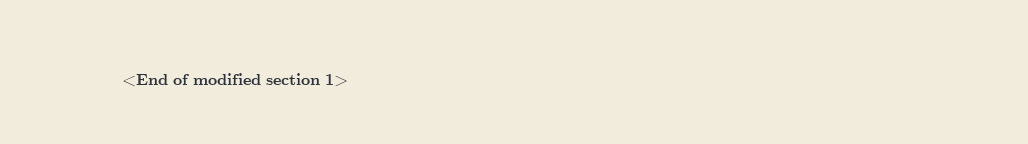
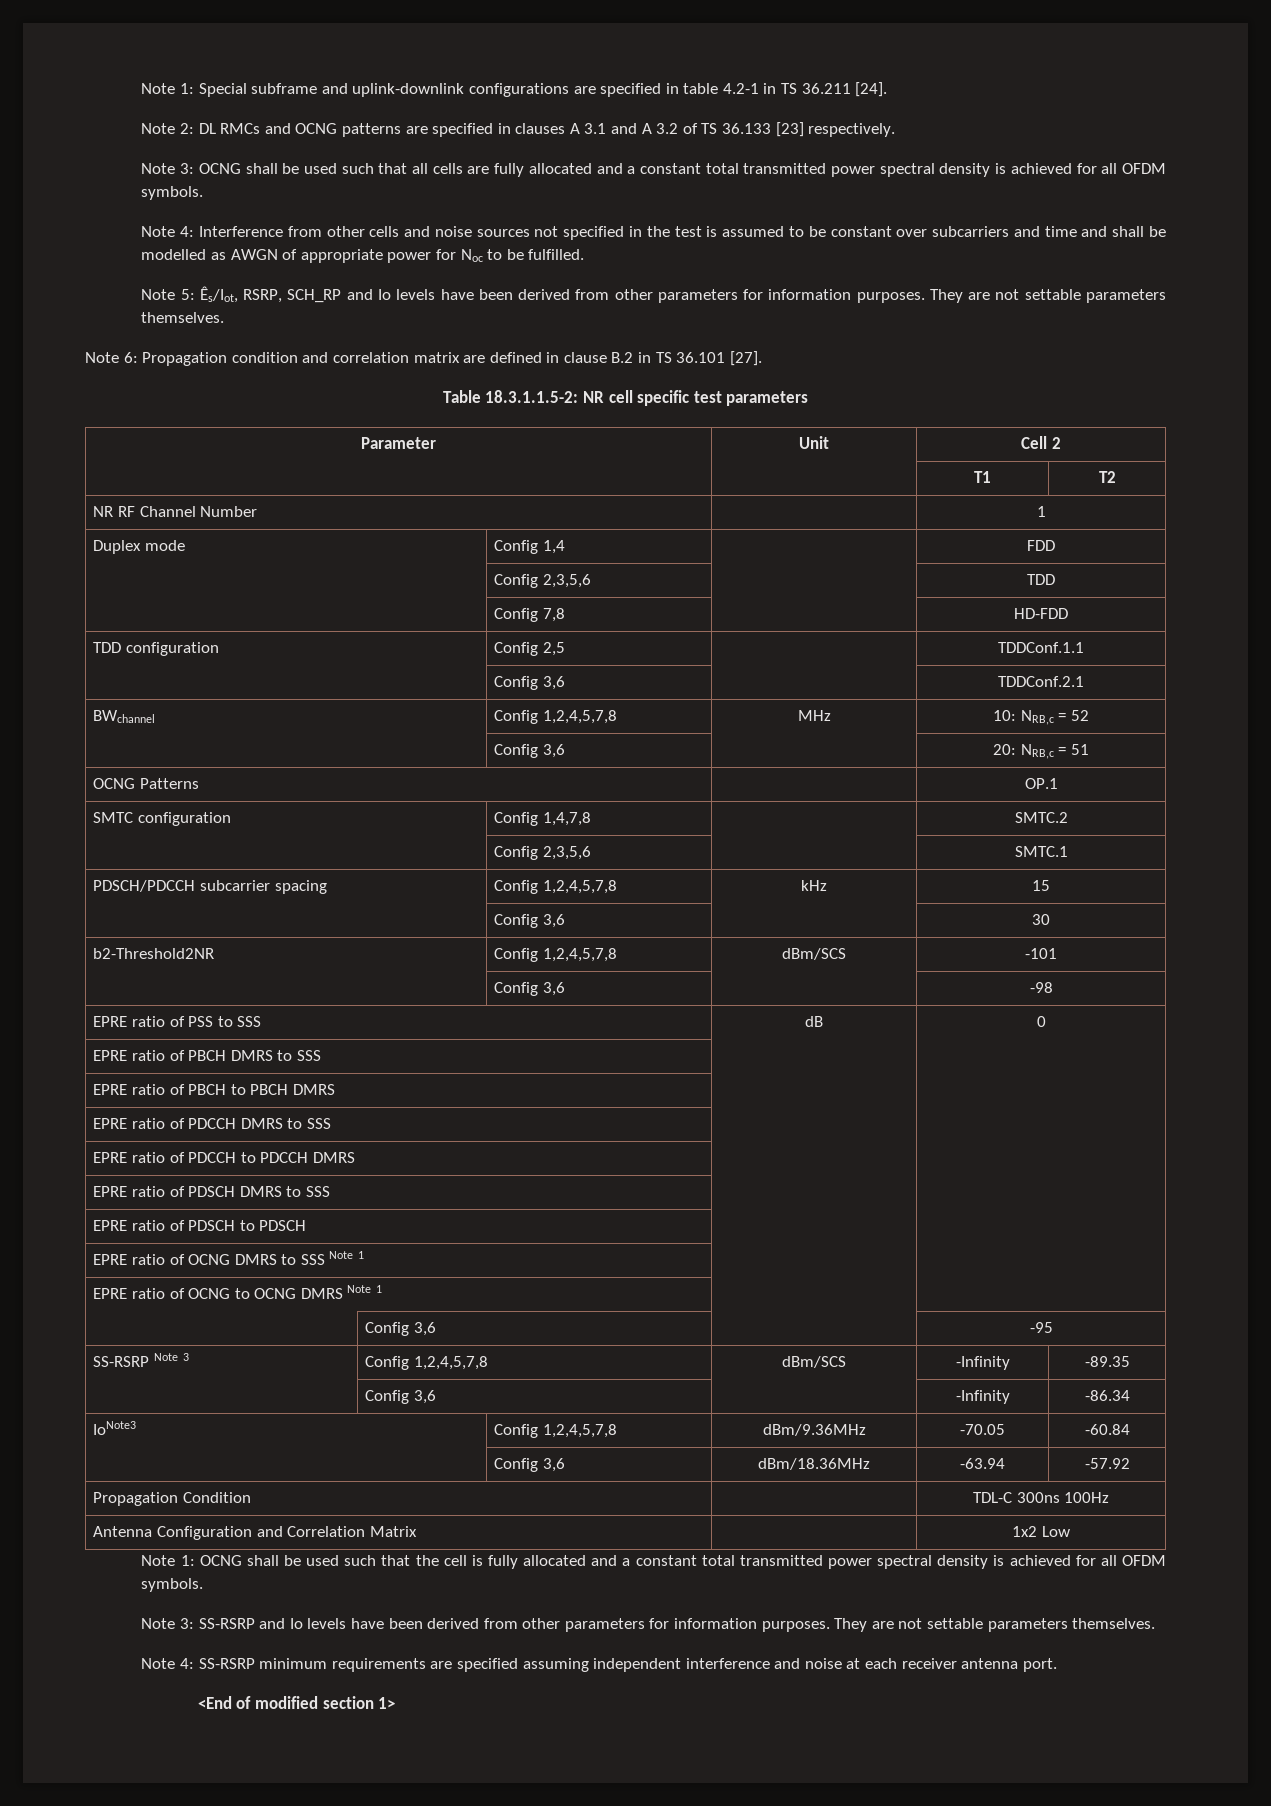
+ Note 1: Special subframe and uplink-downlink configurations are specified in table 4.2-1 in TS 36.211 [24].
+ Note 2: DL RMCs and OCNG patterns are specified in clauses A 3.1 and A 3.2 of TS 36.133 [23] respectively.
+ Note 3: OCNG shall be used such that all cells are fully allocated and a constant total transmitted power spectral density is achieved for all OFDM symbols.
+ Note 4: Interference from other cells and noise sources not specified in the test is assumed to be constant over subcarriers and time and shall be modelled as AWGN of appropriate power for Noc to be fulfilled.
+ Note 5: Ês/Iot, RSRP, SCH_RP and Io levels have been derived from other parameters for information purposes. They are not settable parameters themselves.
+ Note 6: Propagation condition and correlation matrix are defined in clause B.2 in TS 36.101 [27].
+ Table 18.3.1.1.5-2: NR cell specific test parameters
+ Parameter | Unit | Cell 2
+ | | T1 | T2
+ NR RF Channel Number | | 1
+ Duplex mode | Config 1,4 | | FDD
+ | Config 2,3,5,6 | | TDD
+ | Config 7,8 | | HD-FDD
+ TDD configuration | Config 2,5 | | TDDConf.1.1
+ | Config 3,6 | | TDDConf.2.1
+ BWchannel | Config 1,2,4,5,7,8 | MHz | 10: NRB,c = 52
+ | Config 3,6 | | 20: NRB,c = 51
+ OCNG Patterns | | OP.1
+ SMTC configuration | Config 1,4,7,8 | | SMTC.2
+ | Config 2,3,5,6 | | SMTC.1
+ PDSCH/PDCCH subcarrier spacing | Config 1,2,4,5,7,8 | kHz | 15
+ | Config 3,6 | | 30
+ b2-Threshold2NR | Config 1,2,4,5,7,8 | dBm/SCS | -101
+ | Config 3,6 | | -98
+ EPRE ratio of PSS to SSS | dB | 0
+ EPRE ratio of PBCH DMRS to SSS | |
+ EPRE ratio of PBCH to PBCH DMRS | |
+ EPRE ratio of PDCCH DMRS to SSS | |
+ EPRE ratio of PDCCH to PDCCH DMRS | |
+ EPRE ratio of PDSCH DMRS to SSS | |
+ EPRE ratio of PDSCH to PDSCH | |
+ EPRE ratio of OCNG DMRS to SSS Note 1 | |
+ EPRE ratio of OCNG to OCNG DMRS Note 1 | |
+ | Config 3,6 | | -95
+ SS-RSRP Note 3 | Config 1,2,4,5,7,8 | dBm/SCS | -Infinity | -89.35
+ | Config 3,6 | | -Infinity | -86.34
+ IoNote3 | Config 1,2,4,5,7,8 | dBm/9.36MHz | -70.05 | -60.84
+ | Config 3,6 | dBm/18.36MHz | -63.94 | -57.92
+ Propagation Condition | | TDL-C 300ns 100Hz
+ Antenna Configuration and Correlation Matrix | | 1x2 Low
+ Note 1: OCNG shall be used such that the cell is fully allocated and a constant total transmitted power spectral density is achieved for all OFDM symbols.
+ Note 3: SS-RSRP and Io levels have been derived from other parameters for information purposes. They are not settable parameters themselves.
+ Note 4: SS-RSRP minimum requirements are specified assuming independent interference and noise at each receiver antenna port.

